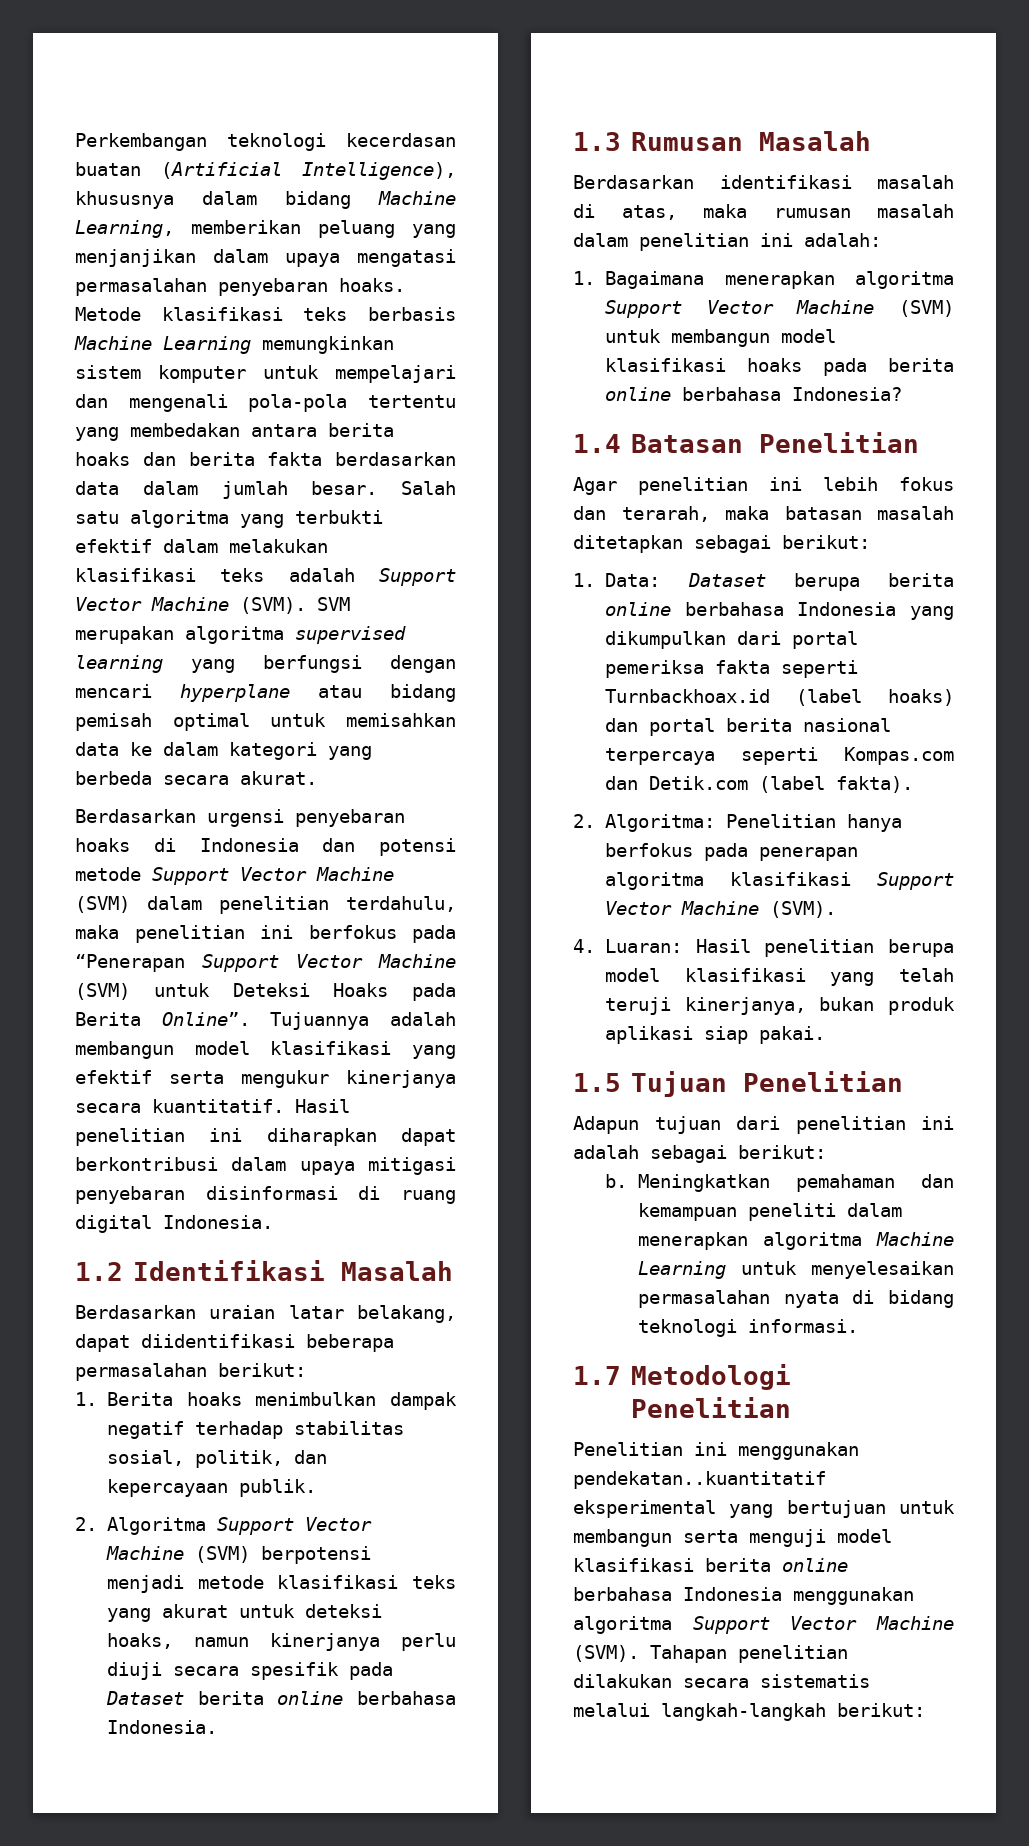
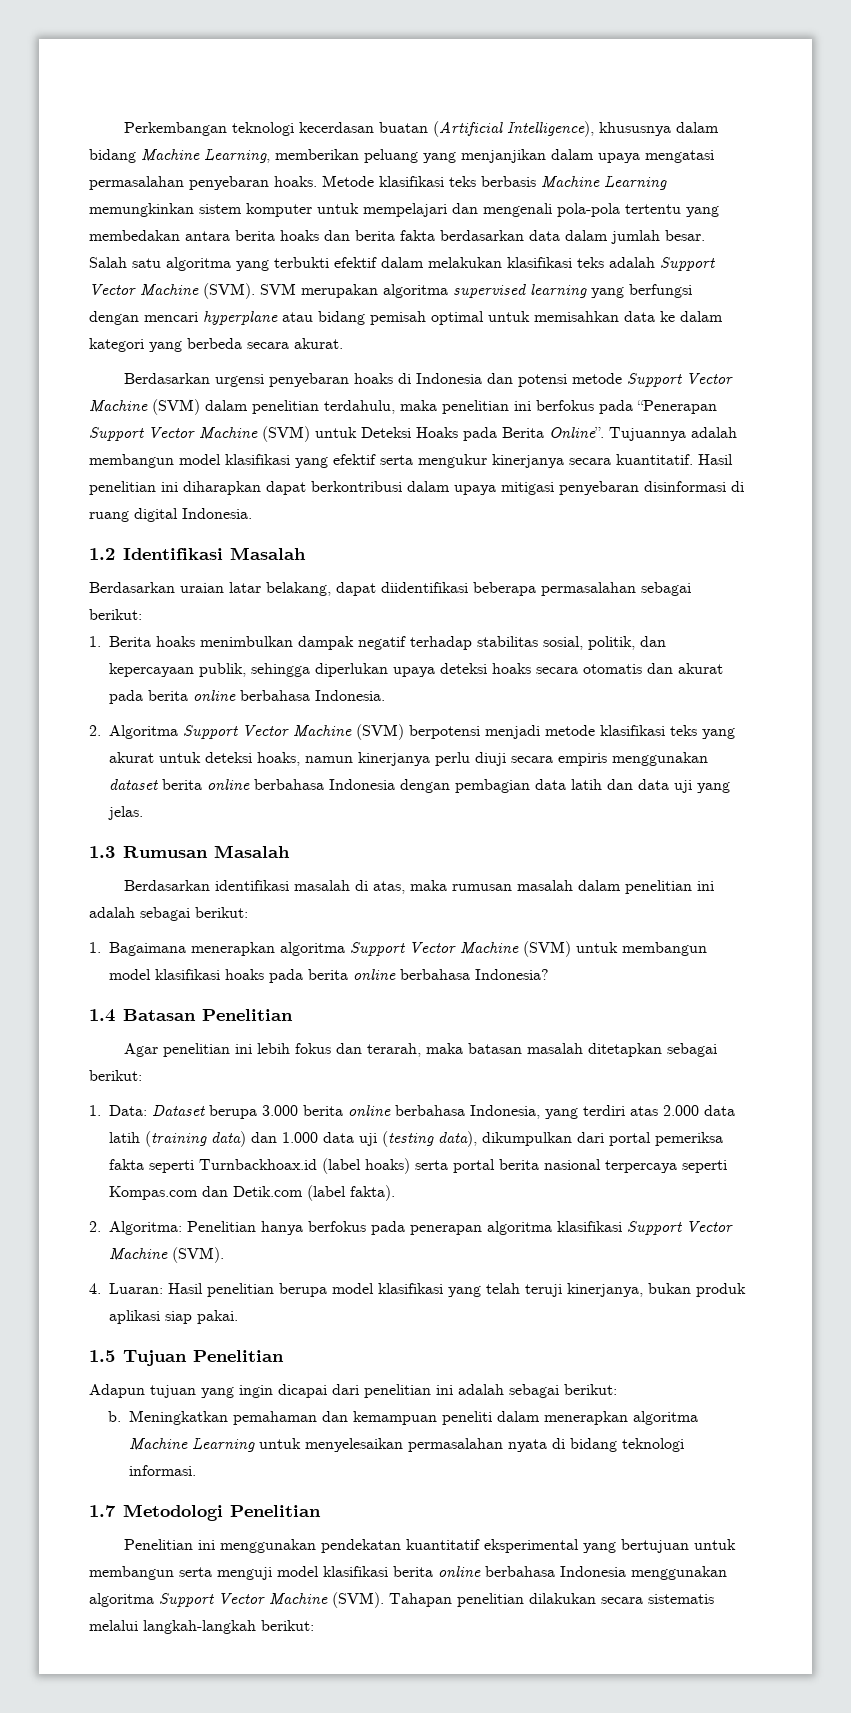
- Berdasarkan uraian latar belakang, dapat diidentifikasi beberapa permasalahan berikut:
+ Berdasarkan uraian latar belakang, dapat diidentifikasi beberapa permasalahan sebagai berikut:
- 1. Berita hoaks menimbulkan dampak negatif terhadap stabilitas sosial, politik, dan kepercayaan publik.
+ 1. Berita hoaks menimbulkan dampak negatif terhadap stabilitas sosial, politik, dan kepercayaan publik, sehingga diperlukan upaya deteksi hoaks secara otomatis dan akurat pada berita online berbahasa Indonesia.
- 2. Algoritma Support Vector Machine (SVM) berpotensi menjadi metode klasifikasi teks yang akurat untuk deteksi hoaks, namun kinerjanya perlu diuji secara spesifik pada Dataset berita online berbahasa Indonesia.
+ 2. Algoritma Support Vector Machine (SVM) berpotensi menjadi metode klasifikasi teks yang akurat untuk deteksi hoaks, namun kinerjanya perlu diuji secara empiris menggunakan dataset berita online berbahasa Indonesia dengan pembagian data latih dan data uji yang jelas.
- Berdasarkan identifikasi masalah di atas, maka rumusan masalah dalam penelitian ini adalah:
+ Berdasarkan identifikasi masalah di atas, maka rumusan masalah dalam penelitian ini adalah sebagai berikut:
- 1. Data: Dataset berupa berita online berbahasa Indonesia yang dikumpulkan dari portal pemeriksa fakta seperti Turnbackhoax.id (label hoaks) dan portal berita nasional terpercaya seperti Kompas.com dan Detik.com (label fakta).
+ 1. Data: Dataset berupa 3.000 berita online berbahasa Indonesia, yang terdiri atas 2.000 data latih (training data) dan 1.000 data uji (testing data), dikumpulkan dari portal pemeriksa fakta seperti Turnbackhoax.id (label hoaks) serta portal berita nasional terpercaya seperti Kompas.com dan Detik.com (label fakta).
- Adapun tujuan dari penelitian ini adalah sebagai berikut:
+ Adapun tujuan yang ingin dicapai dari penelitian ini adalah sebagai berikut:
- Penelitian ini menggunakan pendekatan..kuantitatif eksperimental yang bertujuan untuk membangun serta menguji model klasifikasi berita online berbahasa Indonesia menggunakan algoritma Support Vector Machine (SVM).
+ Penelitian ini menggunakan pendekatan kuantitatif eksperimental yang bertujuan untuk membangun serta menguji model klasifikasi berita online berbahasa Indonesia menggunakan algoritma Support Vector Machine (SVM).

